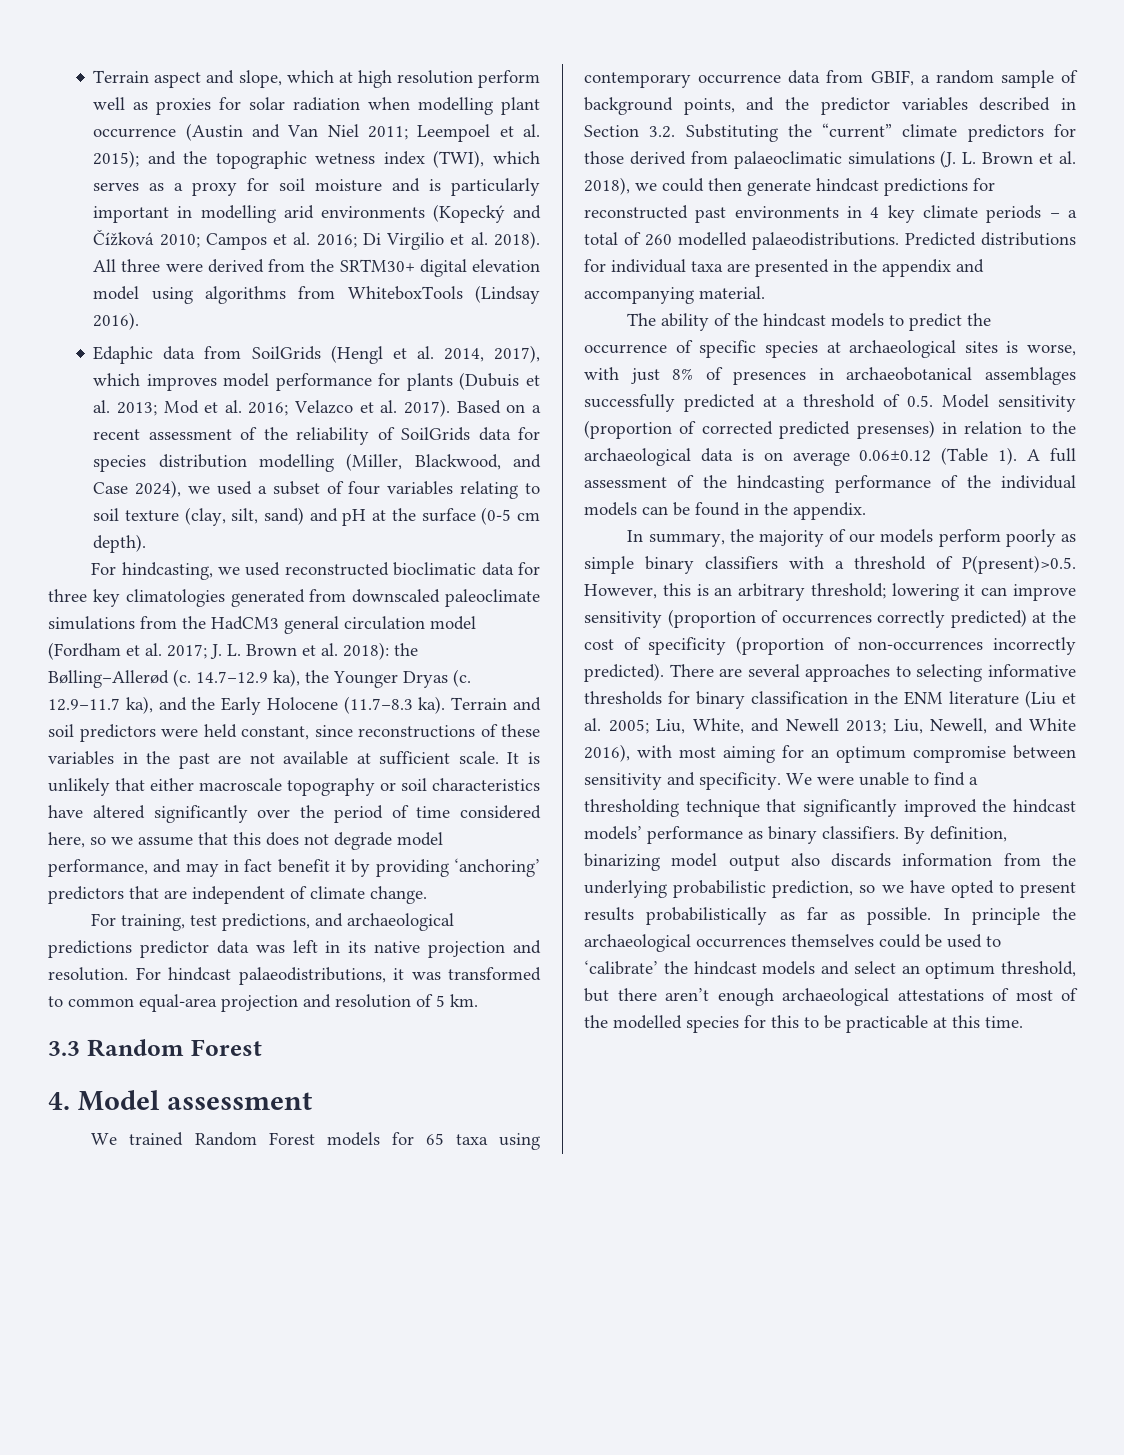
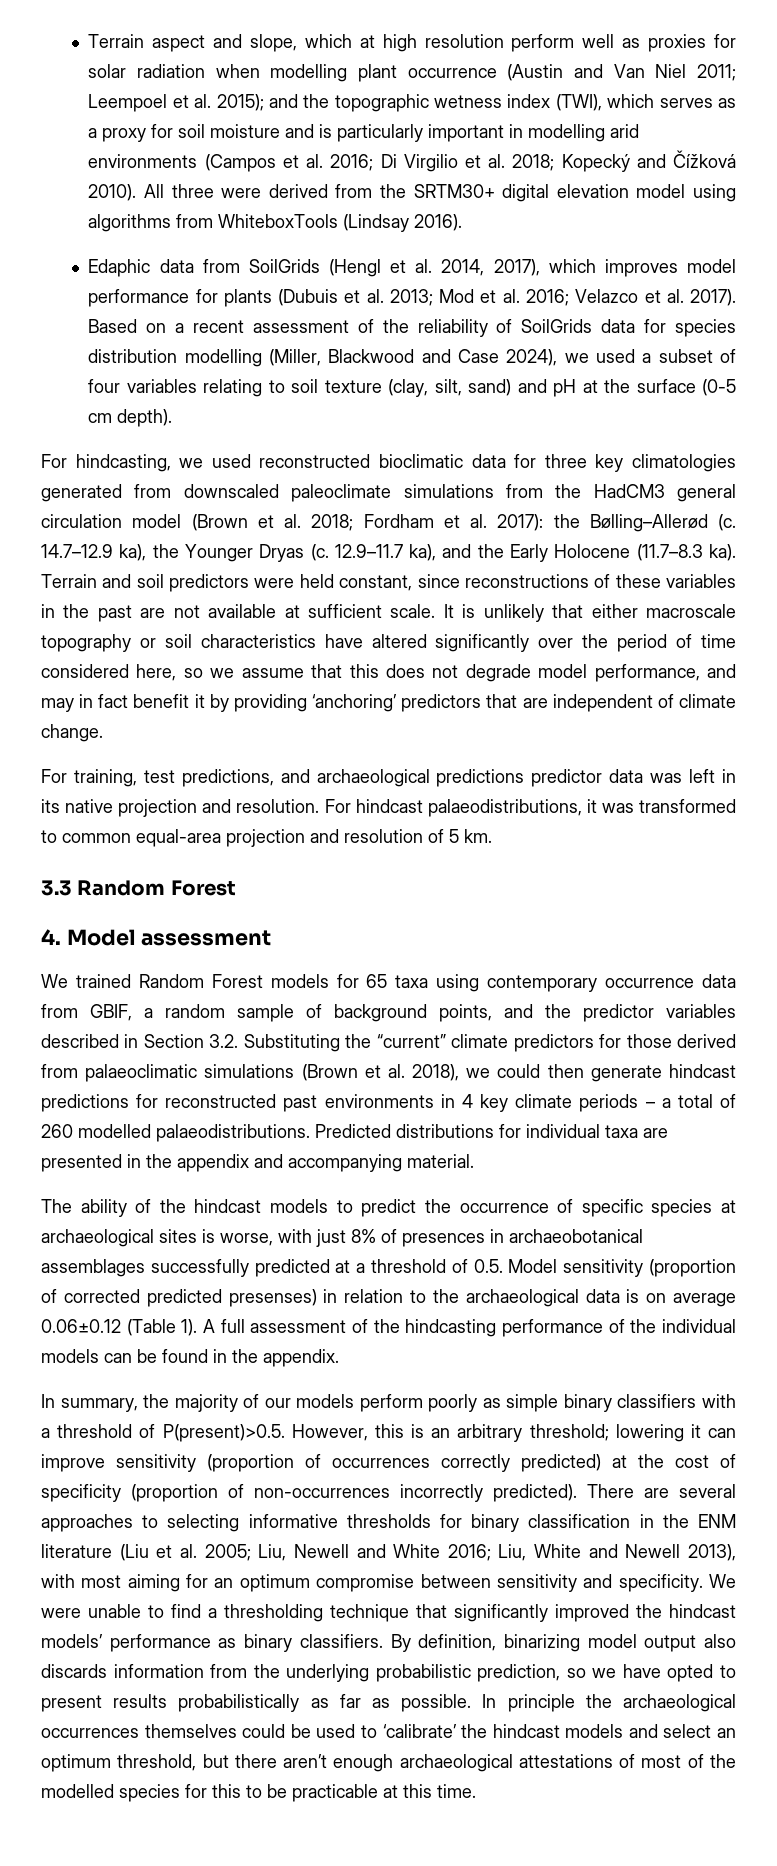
- Terrain aspect and slope, which at high resolution perform well as proxies for solar radiation when modelling plant occurrence (Austin and Van Niel 2011; Leempoel et al. 2015); and the topographic wetness index (TWI), which serves as a proxy for soil moisture and is particularly important in modelling arid environments (Kopecký and Čížková 2010; Campos et al. 2016; Di Virgilio et al. 2018).
+ Terrain aspect and slope, which at high resolution perform well as proxies for solar radiation when modelling plant occurrence (Austin and Van Niel 2011; Leempoel et al. 2015); and the topographic wetness index (TWI), which serves as a proxy for soil moisture and is particularly important in modelling arid environments (Campos et al. 2016; Di Virgilio et al. 2018; Kopecký and Čížková 2010).
- Based on a recent assessment of the reliability of SoilGrids data for species distribution modelling (Miller, Blackwood, and Case 2024), we used a subset of four variables relating to soil texture (clay, silt, sand) and pH at the surface (0-5 cm depth).
+ Based on a recent assessment of the reliability of SoilGrids data for species distribution modelling (Miller, Blackwood and Case 2024), we used a subset of four variables relating to soil texture (clay, silt, sand) and pH at the surface (0-5 cm depth).
- For hindcasting, we used reconstructed bioclimatic data for three key climatologies generated from downscaled paleoclimate simulations from the HadCM3 general circulation model (Fordham et al. 2017; J. L. Brown et al. 2018): the Bølling–Allerød (c.
+ For hindcasting, we used reconstructed bioclimatic data for three key climatologies generated from downscaled paleoclimate simulations from the HadCM3 general circulation model (Brown et al. 2018; Fordham et al. 2017): the Bølling–Allerød (c.
- We trained Random Forest models for 65 taxa using contemporary occurrence data from GBIF, a random sample of background points, and the predictor variables described in Section 3.2. Substituting the “current” climate predictors for those derived from palaeoclimatic simulations (J. L. Brown et al. 2018), we could then generate hindcast predictions for reconstructed past environments in 4 key climate periods – a total of 260 modelled palaeodistributions.
+ We trained Random Forest models for 65 taxa using contemporary occurrence data from GBIF, a random sample of background points, and the predictor variables described in Section 3.2. Substituting the “current” climate predictors for those derived from palaeoclimatic simulations (Brown et al. 2018), we could then generate hindcast predictions for reconstructed past environments in 4 key climate periods – a total of 260 modelled palaeodistributions.
- There are several approaches to selecting informative thresholds for binary classification in the ENM literature (Liu et al. 2005; Liu, White, and Newell 2013; Liu, Newell, and White 2016), with most aiming for an optimum compromise between sensitivity and specificity.
+ There are several approaches to selecting informative thresholds for binary classification in the ENM literature (Liu et al. 2005; Liu, Newell and White 2016; Liu, White and Newell 2013), with most aiming for an optimum compromise between sensitivity and specificity.

